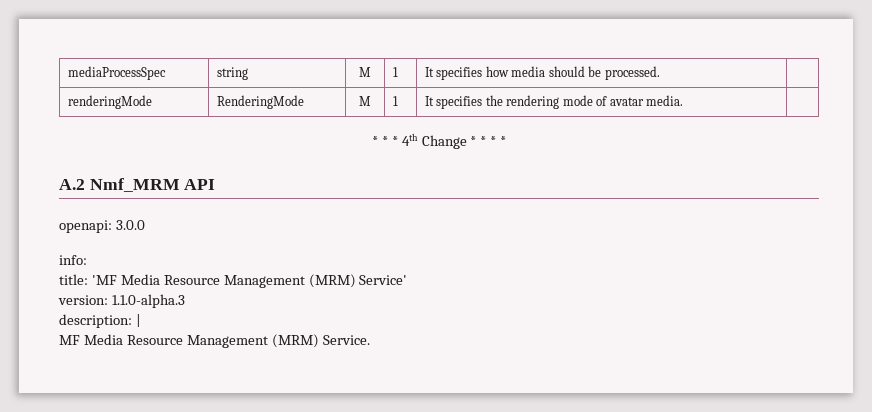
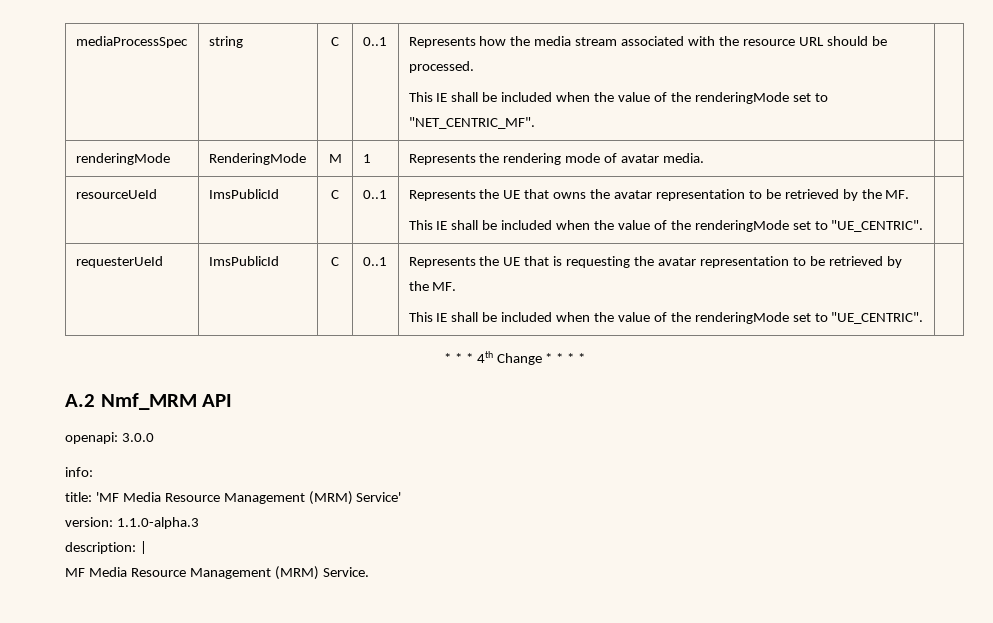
- mediaProcessSpec | string | M | 1 | It specifies how media should be processed. |
+ mediaProcessSpec | string | C | 0..1 | Represents how the media stream associated with the resource URL should be processed.
+ This IE shall be included when the value of the renderingMode set to "NET_CENTRIC_MF". |
- renderingMode | RenderingMode | M | 1 | It specifies the rendering mode of avatar media. |
+ renderingMode | RenderingMode | M | 1 | Represents the rendering mode of avatar media. |
+ resourceUeId | ImsPublicId | C | 0..1 | Represents the UE that owns the avatar representation to be retrieved by the MF.
+ This IE shall be included when the value of the renderingMode set to "UE_CENTRIC". |
+ requesterUeId | ImsPublicId | C | 0..1 | Represents the UE that is requesting the avatar representation to be retrieved by the MF.
+ This IE shall be included when the value of the renderingMode set to "UE_CENTRIC". |

